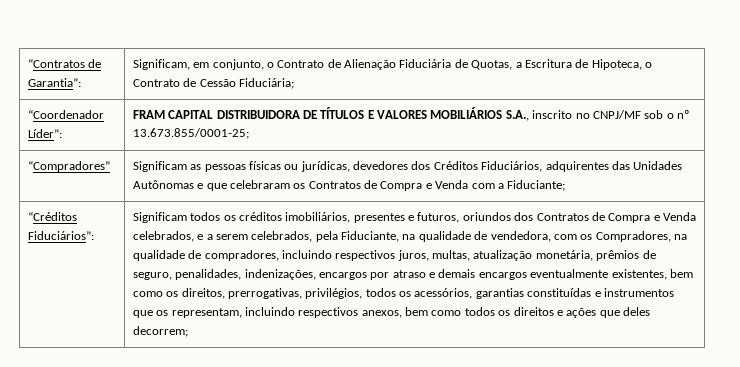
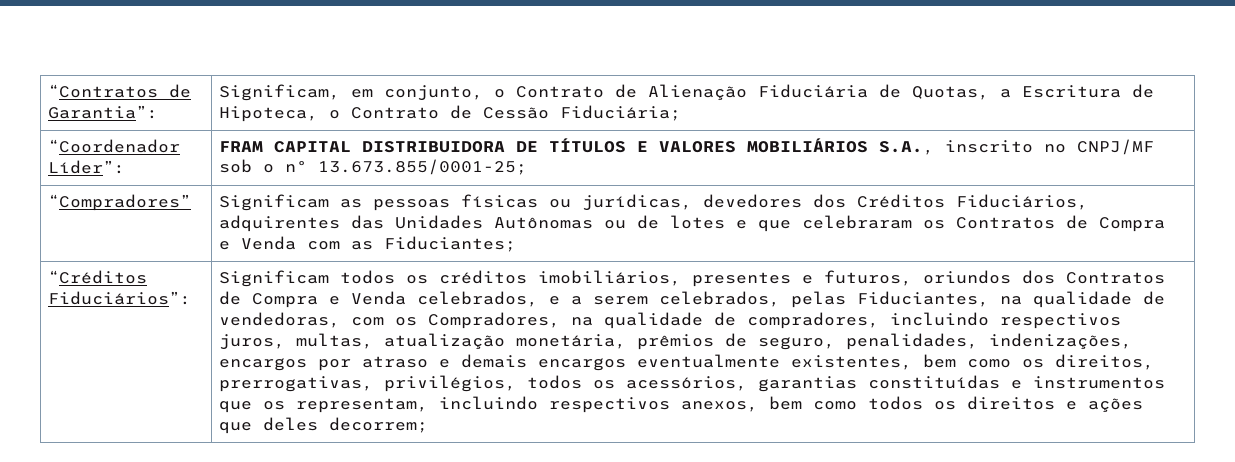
- “Compradores” | Significam as pessoas físicas ou jurídicas, devedores dos Créditos Fiduciários, adquirentes das Unidades Autônomas e que celebraram os Contratos de Compra e Venda com a Fiduciante;
+ “Compradores” | Significam as pessoas físicas ou jurídicas, devedores dos Créditos Fiduciários, adquirentes das Unidades Autônomas ou de lotes e que celebraram os Contratos de Compra e Venda com as Fiduciantes;
- Significam todos os créditos imobiliários, presentes e futuros, oriundos dos Contratos de Compra e Venda celebrados, e a serem celebrados, pela Fiduciante, na qualidade de vendedora, com os Compradores, na qualidade de compradores, incluindo respectivos juros, multas, atualização monetária, prêmios de seguro, penalidades, indenizações, encargos por atraso e demais encargos eventualmente existentes, bem como os direitos, prerrogativas, privilégios, todos os acessórios, garantias constituídas e instrumentos que os representam, incluindo respectivos anexos, bem como todos os direitos e ações que deles decorrem;
+ Significam todos os créditos imobiliários, presentes e futuros, oriundos dos Contratos de Compra e Venda celebrados, e a serem celebrados, pelas Fiduciantes, na qualidade de vendedoras, com os Compradores, na qualidade de compradores, incluindo respectivos juros, multas, atualização monetária, prêmios de seguro, penalidades, indenizações, encargos por atraso e demais encargos eventualmente existentes, bem como os direitos, prerrogativas, privilégios, todos os acessórios, garantias constituídas e instrumentos que os representam, incluindo respectivos anexos, bem como todos os direitos e ações que deles decorrem;

